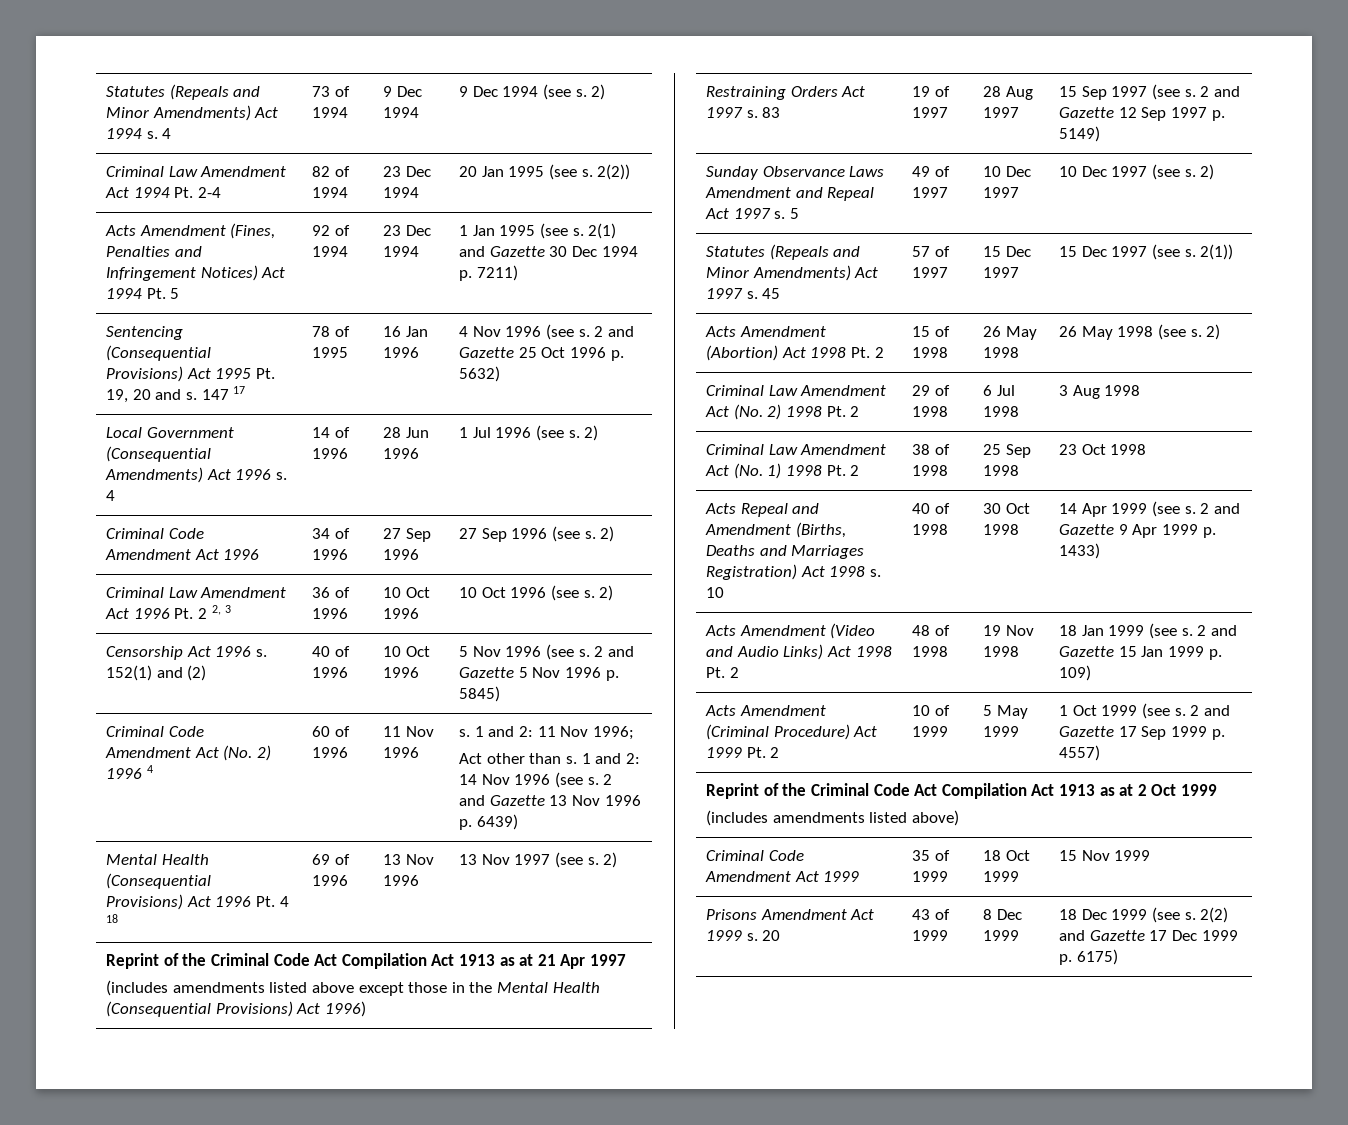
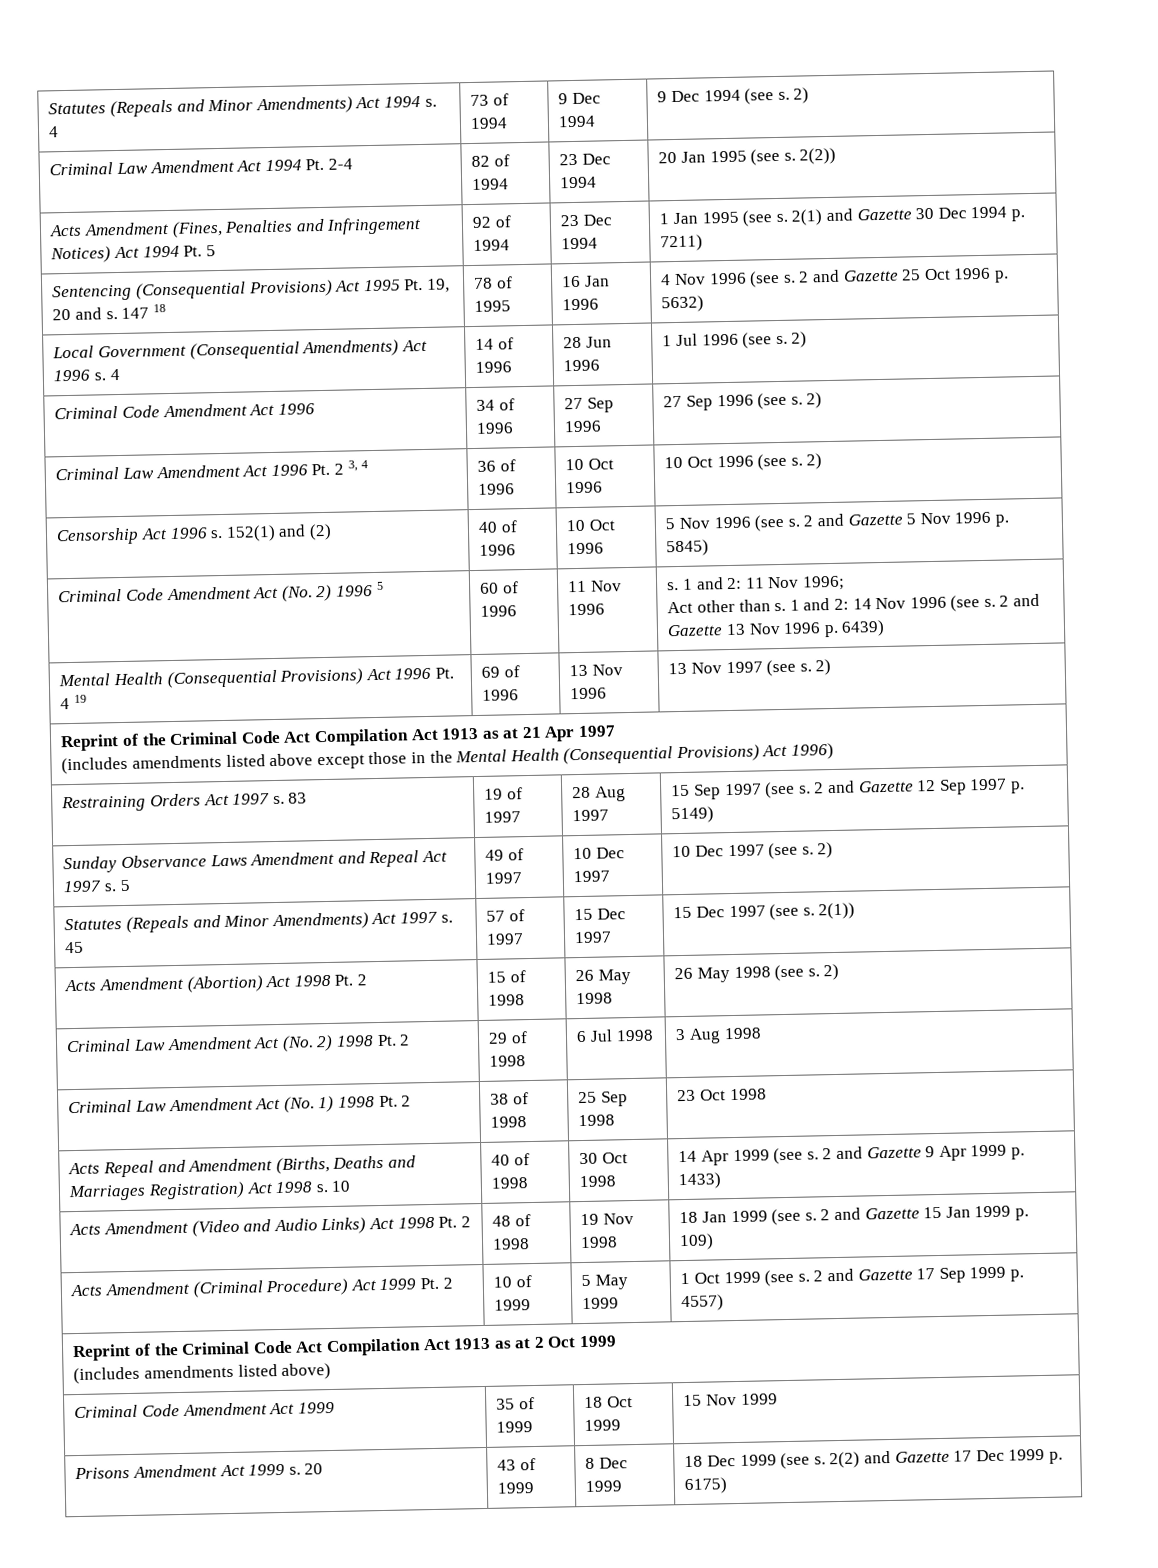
- Sentencing (Consequential Provisions) Act 1995 Pt. 19, 20 and s. 147 17 | 78 of 1995 | 16 Jan 1996 | 4 Nov 1996 (see s. 2 and Gazette 25 Oct 1996 p. 5632)
+ Sentencing (Consequential Provisions) Act 1995 Pt. 19, 20 and s. 147 18 | 78 of 1995 | 16 Jan 1996 | 4 Nov 1996 (see s. 2 and Gazette 25 Oct 1996 p. 5632)
- Criminal Law Amendment Act 1996 Pt. 2 2, 3 | 36 of 1996 | 10 Oct 1996 | 10 Oct 1996 (see s. 2)
+ Criminal Law Amendment Act 1996 Pt. 2 3, 4 | 36 of 1996 | 10 Oct 1996 | 10 Oct 1996 (see s. 2)
- Criminal Code Amendment Act (No. 2) 1996 4
+ Criminal Code Amendment Act (No. 2) 1996 5
- Mental Health (Consequential Provisions) Act 1996 Pt. 4 18 | 69 of 1996 | 13 Nov 1996 | 13 Nov 1997 (see s. 2)
+ Mental Health (Consequential Provisions) Act 1996 Pt. 4 19 | 69 of 1996 | 13 Nov 1996 | 13 Nov 1997 (see s. 2)

